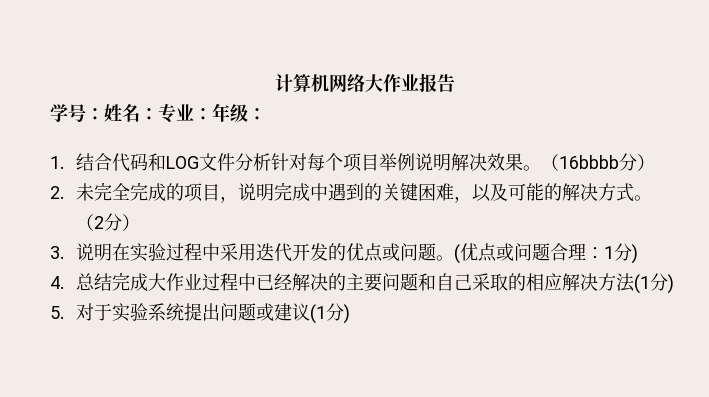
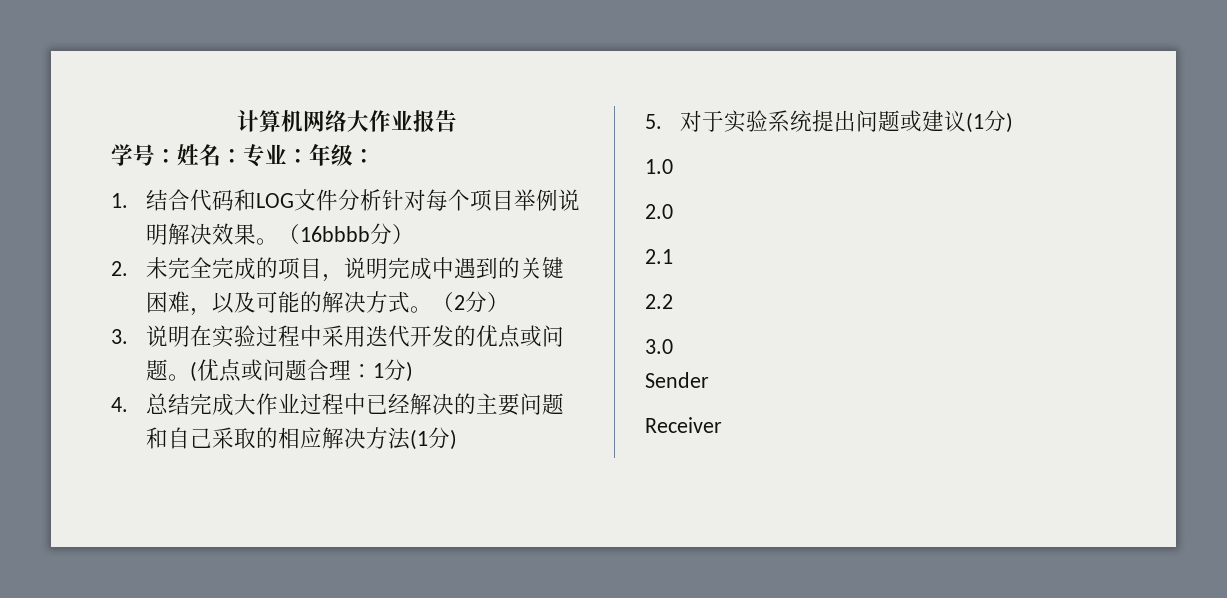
+ 1.0
+ 2.0
+ 2.1
+ 2.2
+ 3.0
+ Sender
+ Receiver

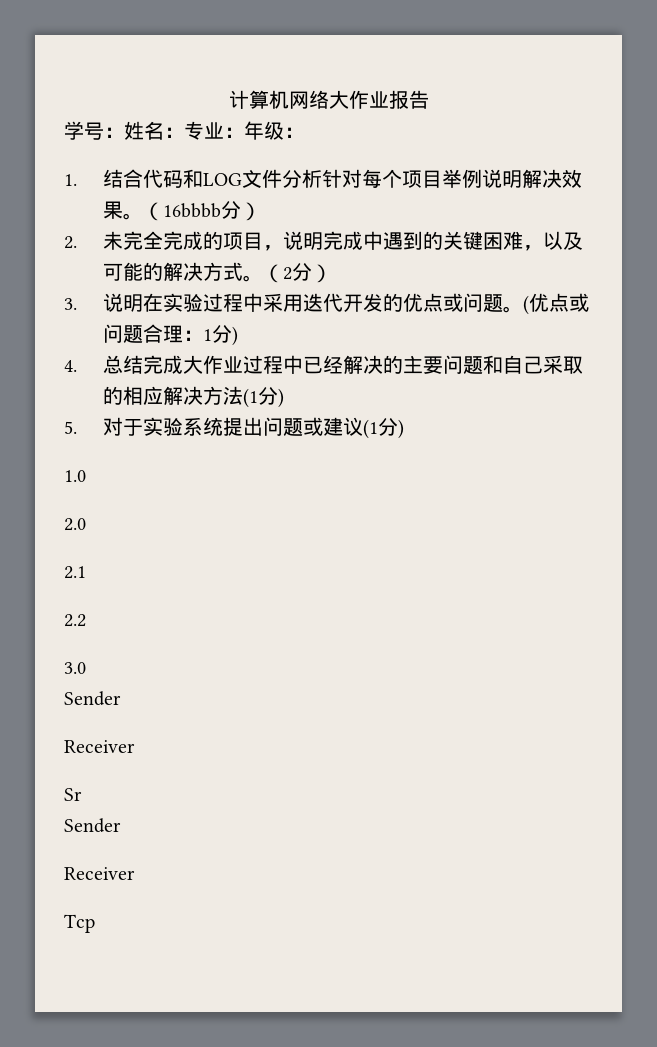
+ Sr
+ Sender
+ Receiver
+ Tcp

